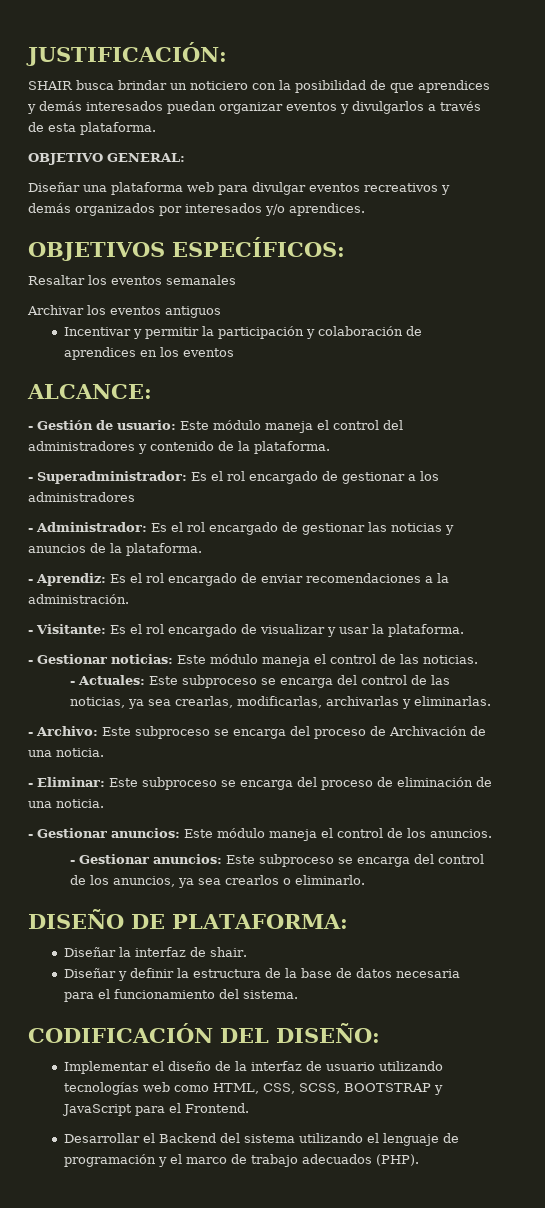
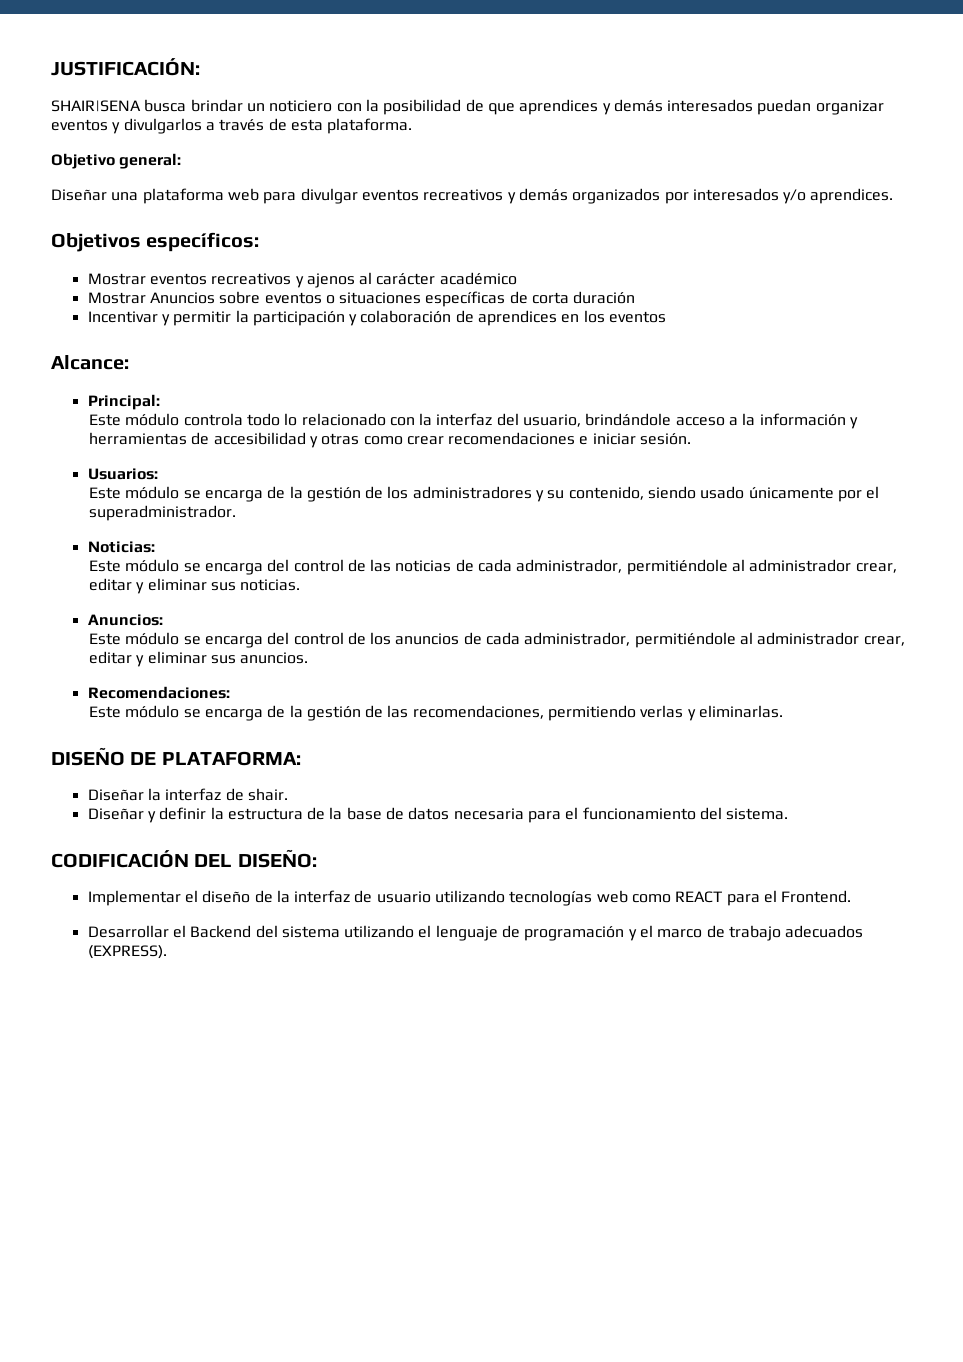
- SHAIR busca brindar un noticiero con la posibilidad de que aprendices y demás interesados puedan organizar eventos y divulgarlos a través de esta plataforma.
+ SHAIR|SENA busca brindar un noticiero con la posibilidad de que aprendices y demás interesados puedan organizar eventos y divulgarlos a través de esta plataforma.
- OBJETIVO GENERAL:
+ Objetivo general:
- OBJETIVOS ESPECÍFICOS:
- Resaltar los eventos semanales
- Archivar los eventos antiguos
+ Objetivos específicos:
+ Mostrar eventos recreativos y ajenos al carácter académico
+ Mostrar Anuncios sobre eventos o situaciones específicas de corta duración
- ALCANCE:
- - Gestión de usuario: Este módulo maneja el control del administradores y contenido de la plataforma.
- - Superadministrador: Es el rol encargado de gestionar a los administradores
- - Administrador: Es el rol encargado de gestionar las noticias y anuncios de la plataforma.
- - Aprendiz: Es el rol encargado de enviar recomendaciones a la administración.
- - Visitante: Es el rol encargado de visualizar y usar la plataforma.
- - Gestionar noticias: Este módulo maneja el control de las noticias.
- - Actuales: Este subproceso se encarga del control de las noticias, ya sea crearlas, modificarlas, archivarlas y eliminarlas.
- - Archivo: Este subproceso se encarga del proceso de Archivación de una noticia.
- - Eliminar: Este subproceso se encarga del proceso de eliminación de una noticia.
- - Gestionar anuncios: Este módulo maneja el control de los anuncios.
- - Gestionar anuncios: Este subproceso se encarga del control de los anuncios, ya sea crearlos o eliminarlo.
+ Alcance:
+ Principal:
+ Este módulo controla todo lo relacionado con la interfaz del usuario, brindándole acceso a la información y herramientas de accesibilidad y otras como crear recomendaciones e iniciar sesión.
+ Usuarios:
+ Este módulo se encarga de la gestión de los administradores y su contenido, siendo usado únicamente por el superadministrador.
+ Noticias:
+ Este módulo se encarga del control de las noticias de cada administrador, permitiéndole al administrador crear, editar y eliminar sus noticias.
+ Anuncios:
+ Este módulo se encarga del control de los anuncios de cada administrador, permitiéndole al administrador crear, editar y eliminar sus anuncios.
+ Recomendaciones:
+ Este módulo se encarga de la gestión de las recomendaciones, permitiendo verlas y eliminarlas.
- Implementar el diseño de la interfaz de usuario utilizando tecnologías web como HTML, CSS, SCSS, BOOTSTRAP y JavaScript para el Frontend.
+ Implementar el diseño de la interfaz de usuario utilizando tecnologías web como REACT para el Frontend.
- Desarrollar el Backend del sistema utilizando el lenguaje de programación y el marco de trabajo adecuados (PHP).
+ Desarrollar el Backend del sistema utilizando el lenguaje de programación y el marco de trabajo adecuados (EXPRESS).

